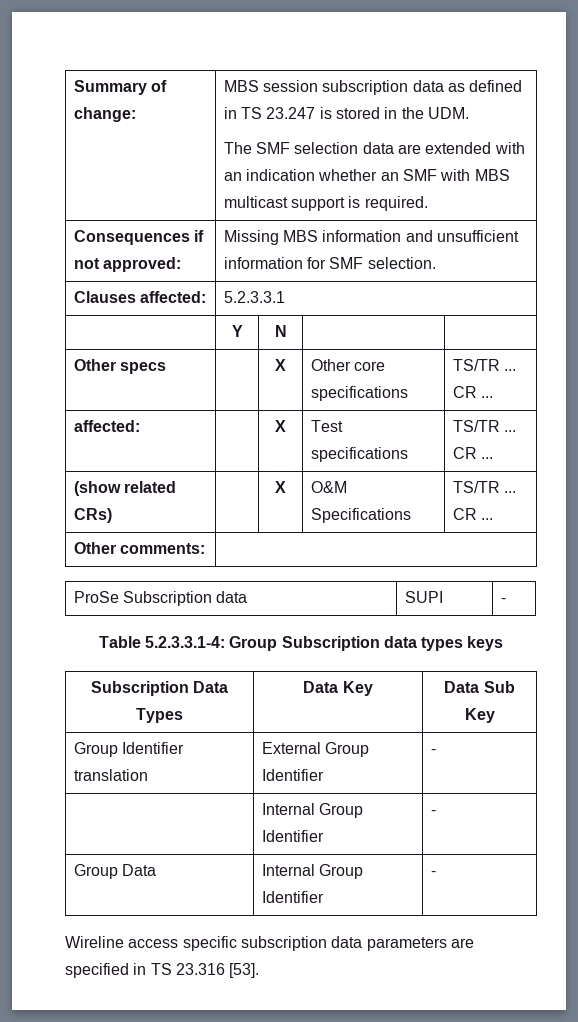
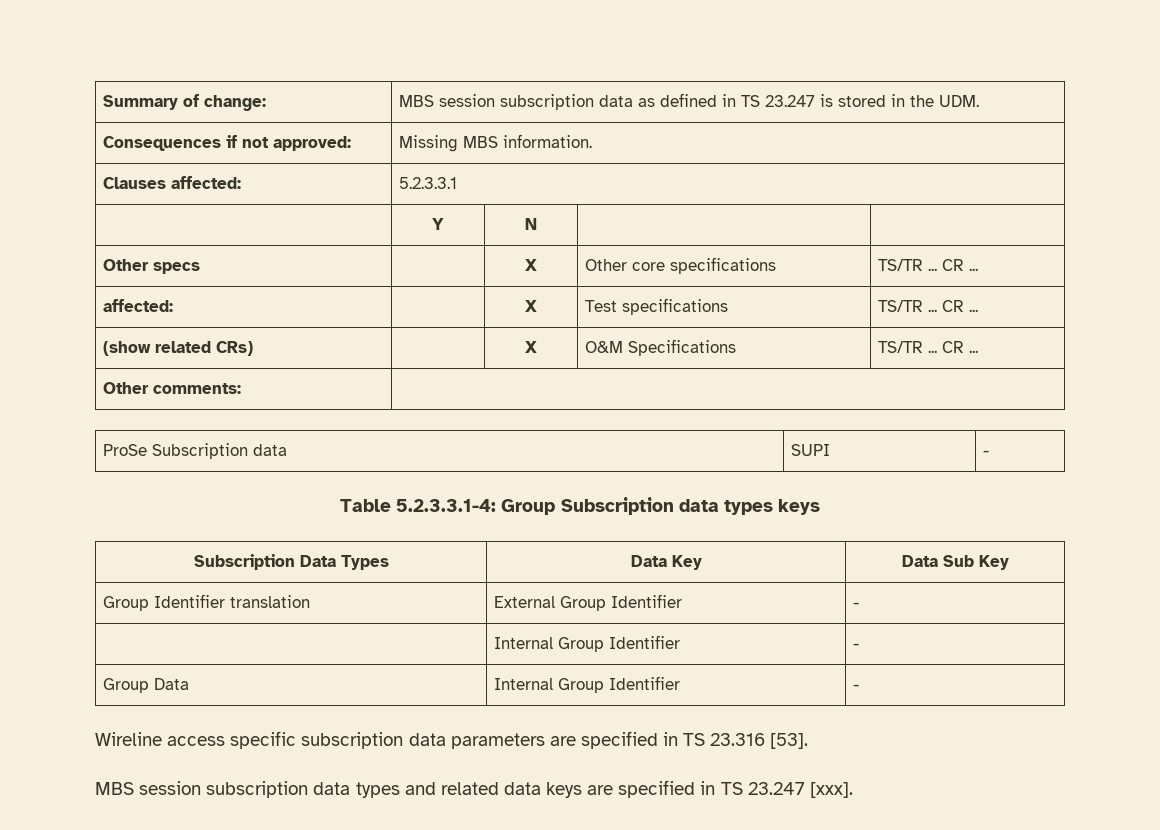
  Summary of change: | MBS session subscription data as defined in TS 23.247 is stored in the UDM.
- The SMF selection data are extended with an indication whether an SMF with MBS multicast support is required.
- Consequences if not approved: | Missing MBS information and unsufficient information for SMF selection.
+ Consequences if not approved: | Missing MBS information.
+ MBS session subscription data types and related data keys are specified in TS 23.247 [xxx].

